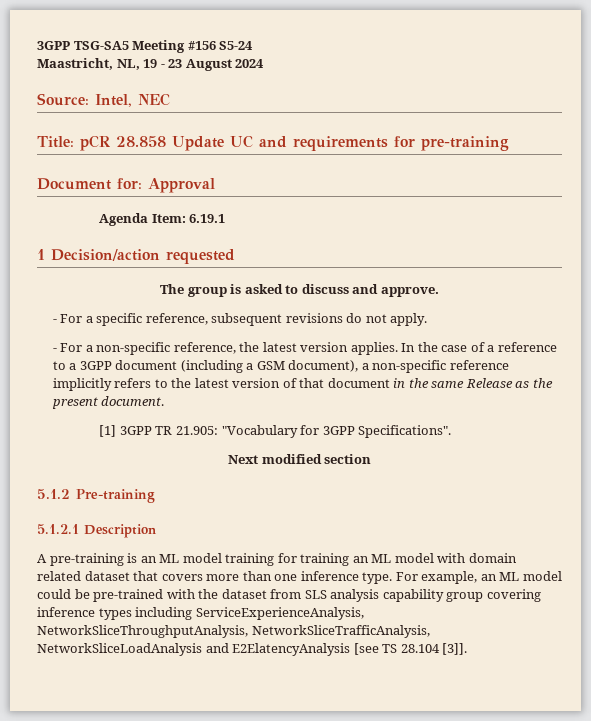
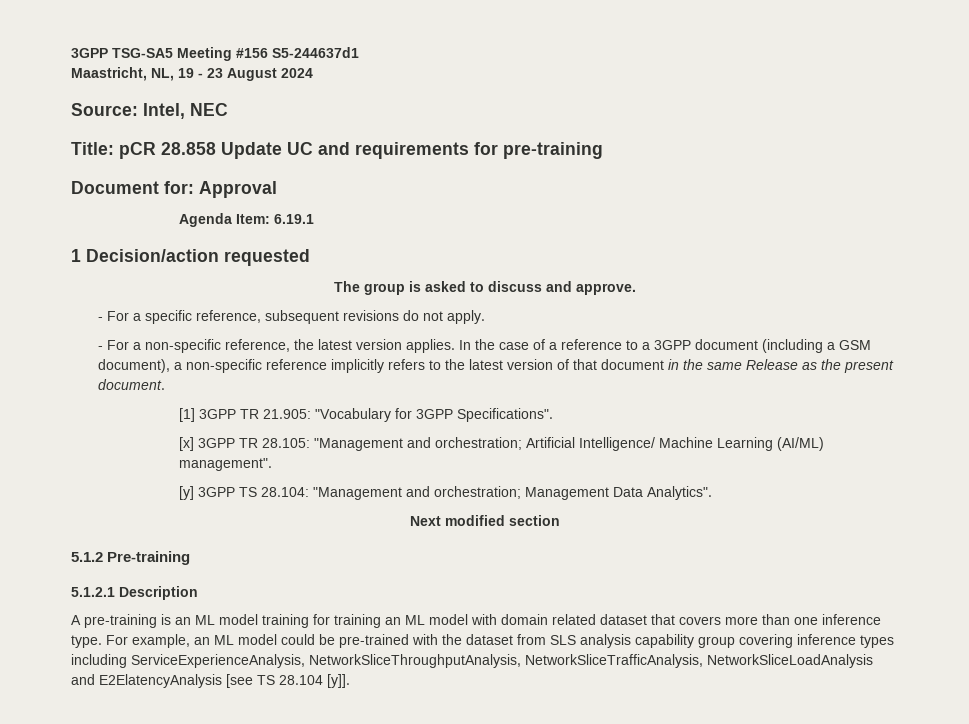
- 3GPP TSG-SA5 Meeting #156 S5-24
+ 3GPP TSG-SA5 Meeting #156 S5-244637d1
+ [x] 3GPP TR 28.105: "Management and orchestration; Artificial Intelligence/ Machine Learning (AI/ML) management".
+ [y] 3GPP TS 28.104: "Management and orchestration; Management Data Analytics".
- For example, an ML model could be pre-trained with the dataset from SLS analysis capability group covering inference types including ServiceExperienceAnalysis, NetworkSliceThroughputAnalysis, NetworkSliceTrafficAnalysis, NetworkSliceLoadAnalysis and E2ElatencyAnalysis [see TS 28.104 [3]].
+ For example, an ML model could be pre-trained with the dataset from SLS analysis capability group covering inference types including ServiceExperienceAnalysis, NetworkSliceThroughputAnalysis, NetworkSliceTrafficAnalysis, NetworkSliceLoadAnalysis and E2ElatencyAnalysis [see TS 28.104 [y]].

